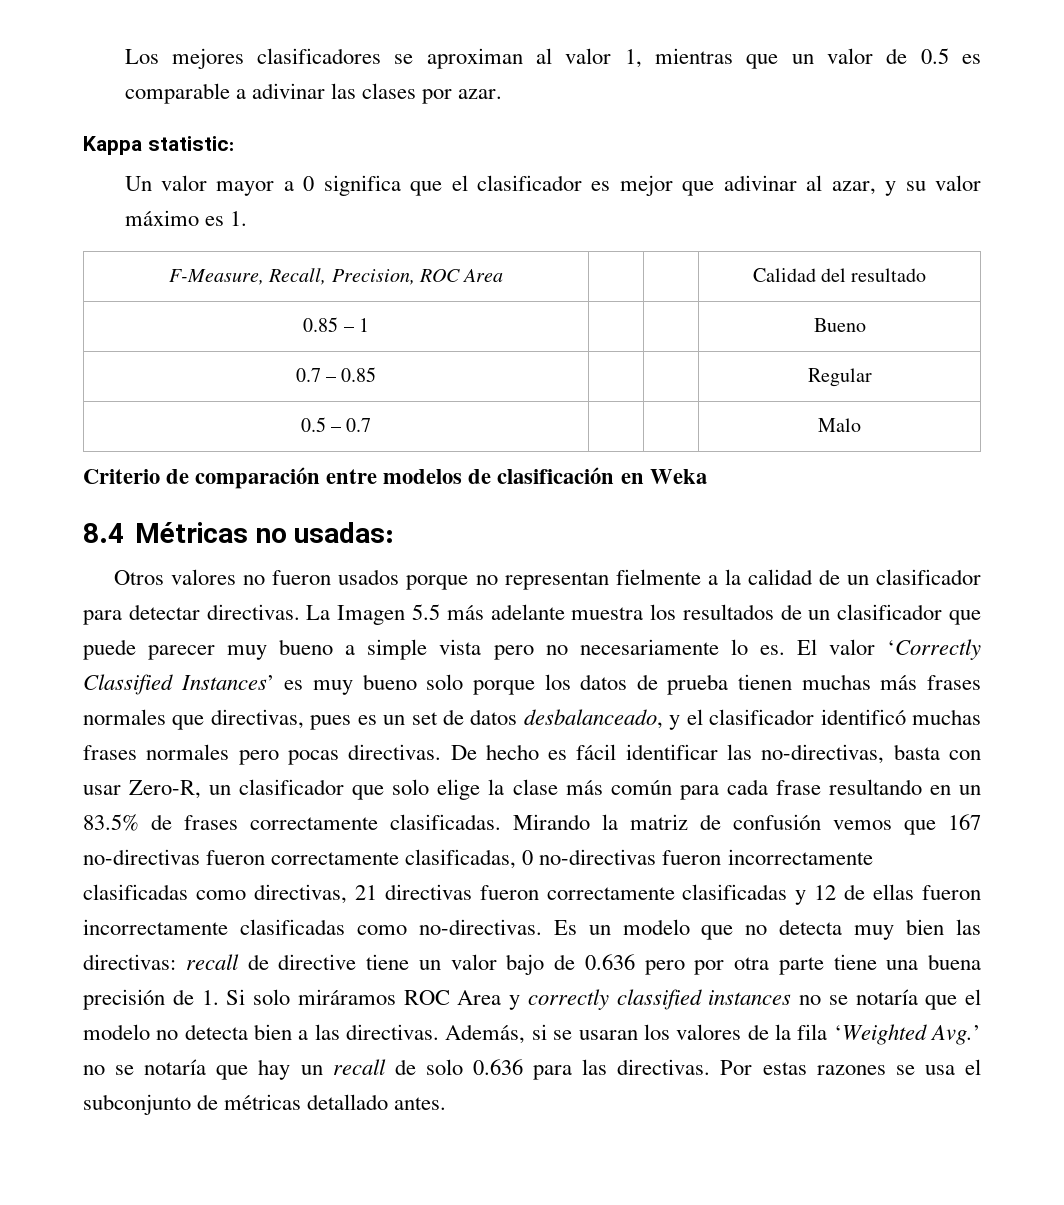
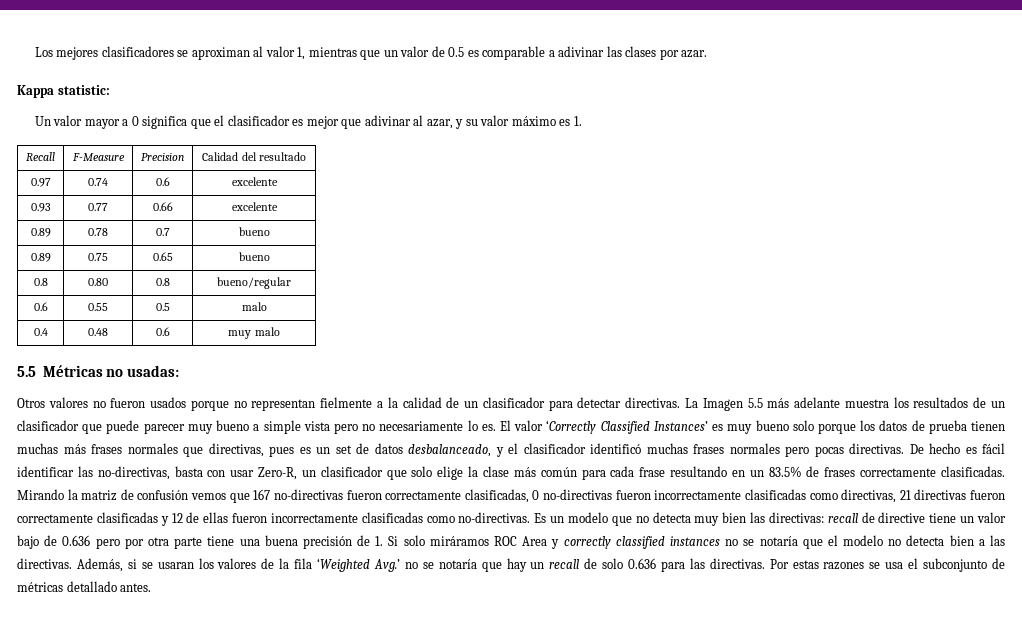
- F-Measure, Recall, Precision, ROC Area | | | Calidad del resultado
- 0.85 – 1 | | | Bueno
- 0.7 – 0.85 | | | Regular
- 0.5 – 0.7 | | | Malo
- Criterio de comparación entre modelos de clasificación en Weka
- 8.4 Métricas no usadas:
+ Recall | F-Measure | Precision | Calidad del resultado
+ 0.97 | 0.74 | 0.6 | excelente
+ 0.93 | 0.77 | 0.66 | excelente
+ 0.89 | 0.78 | 0.7 | bueno
+ 0.89 | 0.75 | 0.65 | bueno
+ 0.8 | 0.80 | 0.8 | bueno/regular
+ 0.6 | 0.55 | 0.5 | malo
+ 0.4 | 0.48 | 0.6 | muy malo
+ 5.5 Métricas no usadas:

